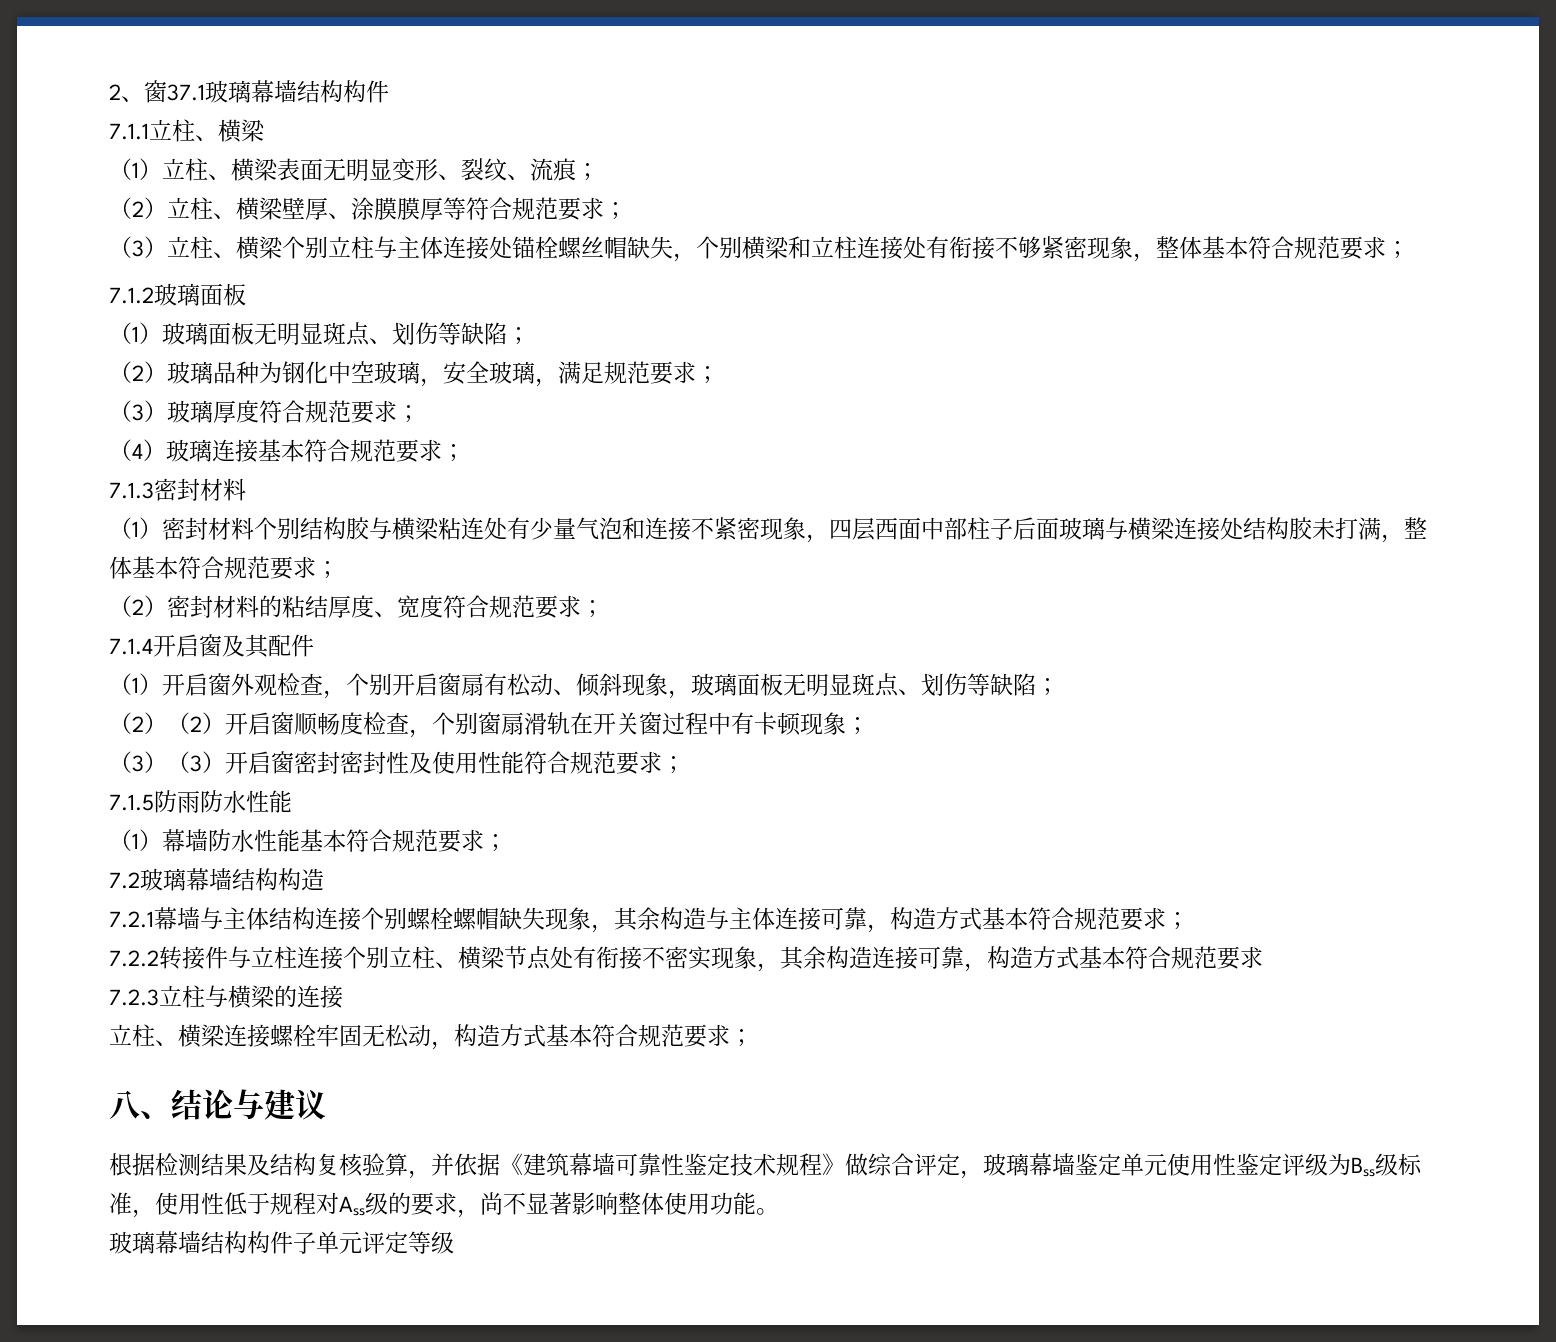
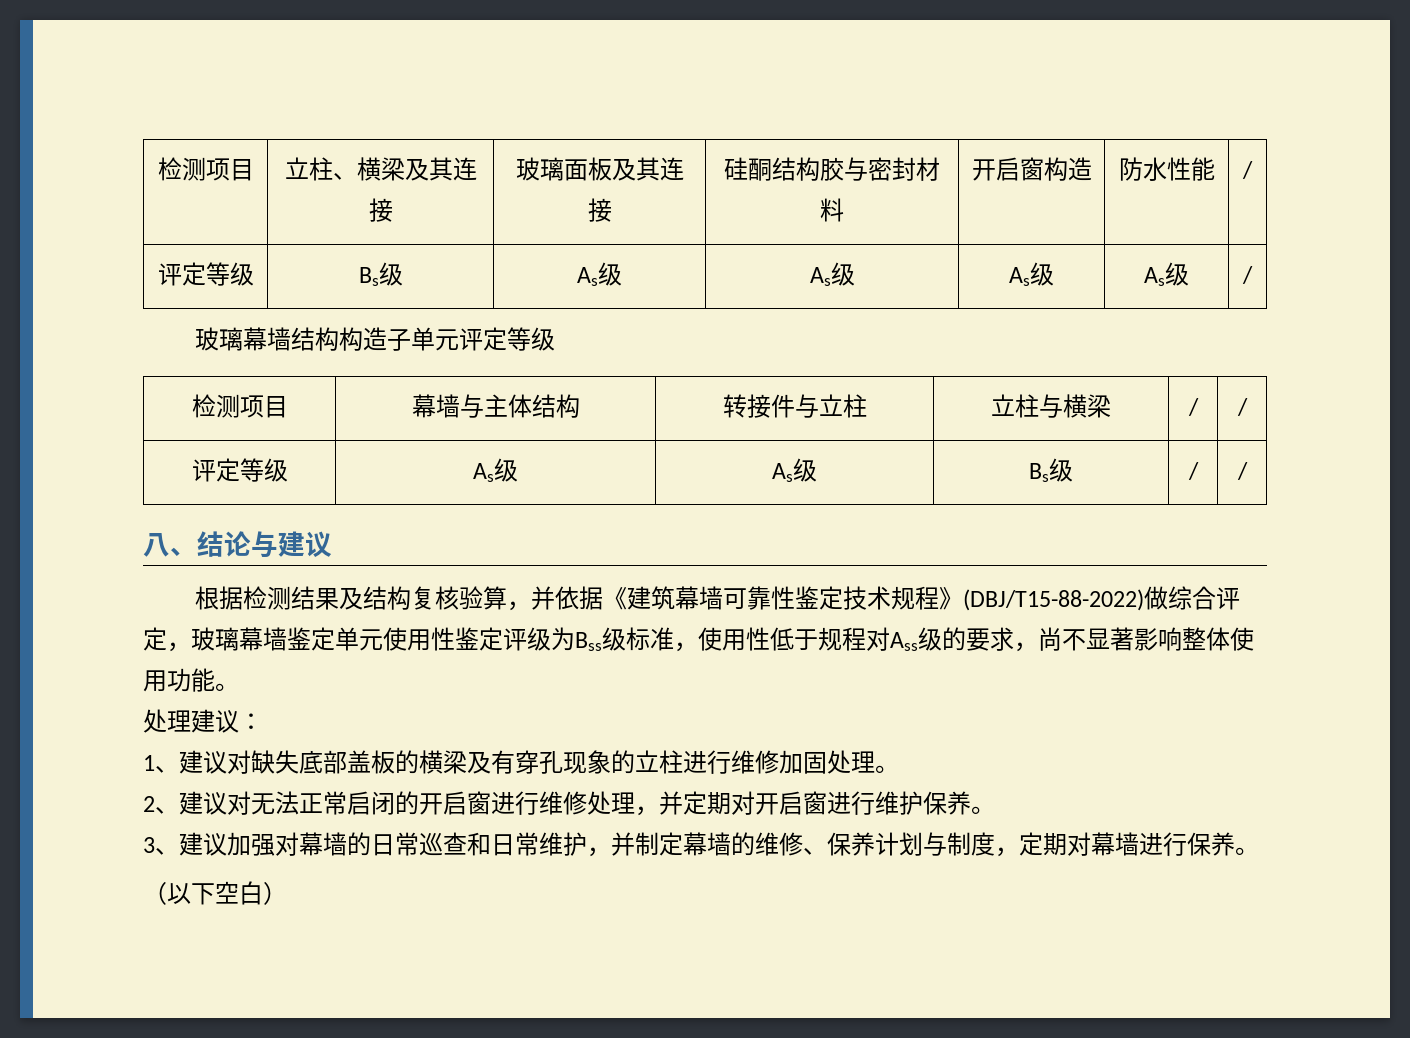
- 2、窗37.1玻璃幕墙结构构件
- 7.1.1立柱、横梁
- （1）立柱、横梁表面无明显变形、裂纹、流痕；
- （2）立柱、横梁壁厚、涂膜膜厚等符合规范要求；
- （3）立柱、横梁个别立柱与主体连接处锚栓螺丝帽缺失，个别横梁和立柱连接处有衔接不够紧密现象，整体基本符合规范要求；
- 7.1.2玻璃面板
- （1）玻璃面板无明显斑点、划伤等缺陷；
- （2）玻璃品种为钢化中空玻璃，安全玻璃，满足规范要求；
- （3）玻璃厚度符合规范要求；
- （4）玻璃连接基本符合规范要求；
- 7.1.3密封材料
- （1）密封材料个别结构胶与横梁粘连处有少量气泡和连接不紧密现象，四层西面中部柱子后面玻璃与横梁连接处结构胶未打满，整体基本符合规范要求；
- （2）密封材料的粘结厚度、宽度符合规范要求；
- 7.1.4开启窗及其配件
- （1）开启窗外观检查，个别开启窗扇有松动、倾斜现象，玻璃面板无明显斑点、划伤等缺陷；
- （2）（2）开启窗顺畅度检查，个别窗扇滑轨在开关窗过程中有卡顿现象；
- （3）（3）开启窗密封密封性及使用性能符合规范要求；
- 7.1.5防雨防水性能
- （1）幕墙防水性能基本符合规范要求；
- 7.2玻璃幕墙结构构造
- 7.2.1幕墙与主体结构连接个别螺栓螺帽缺失现象，其余构造与主体连接可靠，构造方式基本符合规范要求；
- 7.2.2转接件与立柱连接个别立柱、横梁节点处有衔接不密实现象，其余构造连接可靠，构造方式基本符合规范要求
- 7.2.3立柱与横梁的连接
- 立柱、横梁连接螺栓牢固无松动，构造方式基本符合规范要求；
+ 检测项目 | 立柱、横梁及其连接 | 玻璃面板及其连接 | 硅酮结构胶与密封材料 | 开启窗构造 | 防水性能 | /
+ 评定等级 | Bs级 | As级 | As级 | As级 | As级 | /
+ 玻璃幕墙结构构造子单元评定等级
+ 检测项目 | 幕墙与主体结构 | 转接件与立柱 | 立柱与横梁 | / | /
+ 评定等级 | As级 | As级 | Bs级 | / | /
- 根据检测结果及结构复核验算，并依据《建筑幕墙可靠性鉴定技术规程》做综合评定，玻璃幕墙鉴定单元使用性鉴定评级为Bss级标准，使用性低于规程对Ass级的要求，尚不显著影响整体使用功能。
+ 根据检测结果及结构复核验算，并依据《建筑幕墙可靠性鉴定技术规程》(DBJ/T15-88-2022)做综合评定，玻璃幕墙鉴定单元使用性鉴定评级为Bss级标准，使用性低于规程对Ass级的要求，尚不显著影响整体使用功能。
- 玻璃幕墙结构构件子单元评定等级
+ 处理建议：
+ 1、建议对缺失底部盖板的横梁及有穿孔现象的立柱进行维修加固处理。
+ 2、建议对无法正常启闭的开启窗进行维修处理，并定期对开启窗进行维护保养。
+ 3、建议加强对幕墙的日常巡查和日常维护，并制定幕墙的维修、保养计划与制度，定期对幕墙进行保养。
+ （以下空白）

